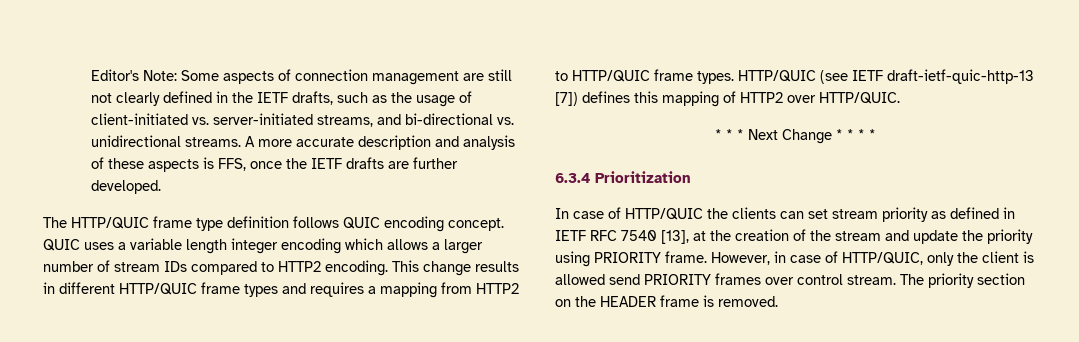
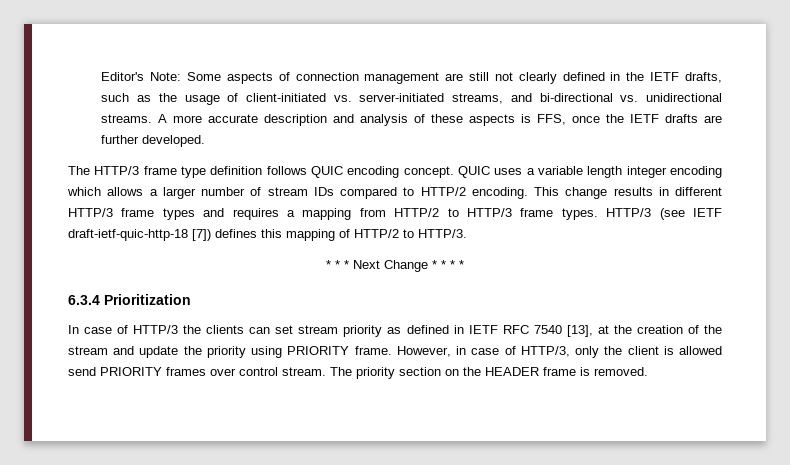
- The HTTP/QUIC frame type definition follows QUIC encoding concept.
+ The HTTP/3 frame type definition follows QUIC encoding concept.
- QUIC uses a variable length integer encoding which allows a larger number of stream IDs compared to HTTP2 encoding.
+ QUIC uses a variable length integer encoding which allows a larger number of stream IDs compared to HTTP/2 encoding.
- This change results in different HTTP/QUIC frame types and requires a mapping from HTTP2 to HTTP/QUIC frame types.
+ This change results in different HTTP/3 frame types and requires a mapping from HTTP/2 to HTTP/3 frame types.
- HTTP/QUIC (see IETF draft-ietf-quic-http-13 [7]) defines this mapping of HTTP2 over HTTP/QUIC.
+ HTTP/3 (see IETF draft-ietf-quic-http-18 [7]) defines this mapping of HTTP/2 to HTTP/3.
- In case of HTTP/QUIC the clients can set stream priority as defined in IETF RFC 7540 [13], at the creation of the stream and update the priority using PRIORITY frame.
+ In case of HTTP/3 the clients can set stream priority as defined in IETF RFC 7540 [13], at the creation of the stream and update the priority using PRIORITY frame.
- However, in case of HTTP/QUIC, only the client is allowed send PRIORITY frames over control stream.
+ However, in case of HTTP/3, only the client is allowed send PRIORITY frames over control stream.

